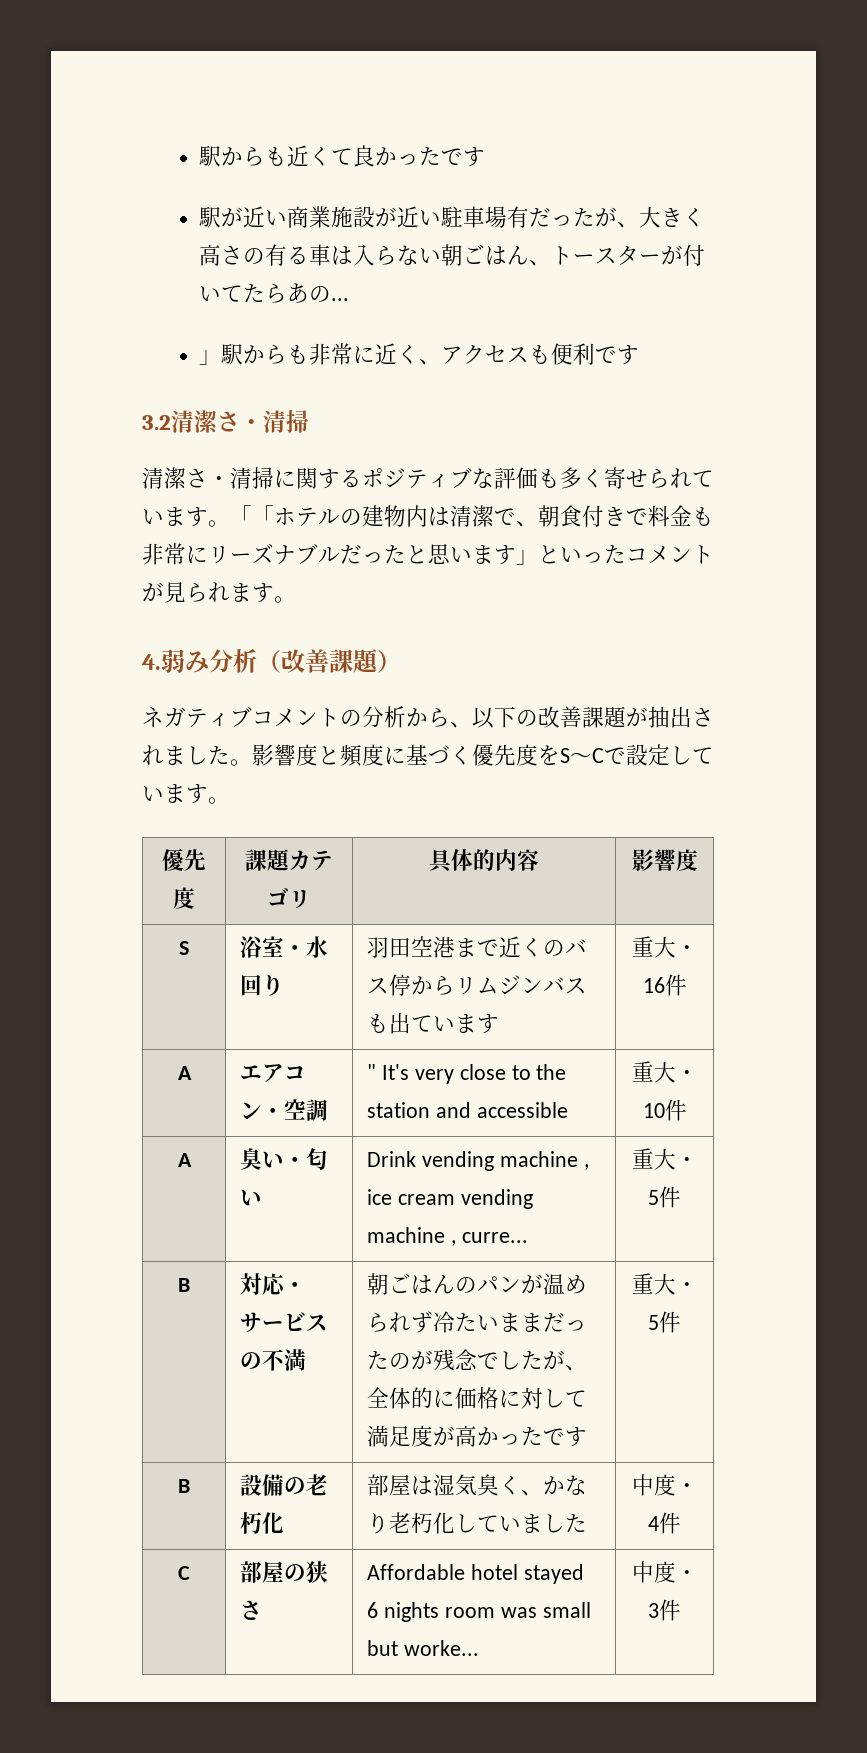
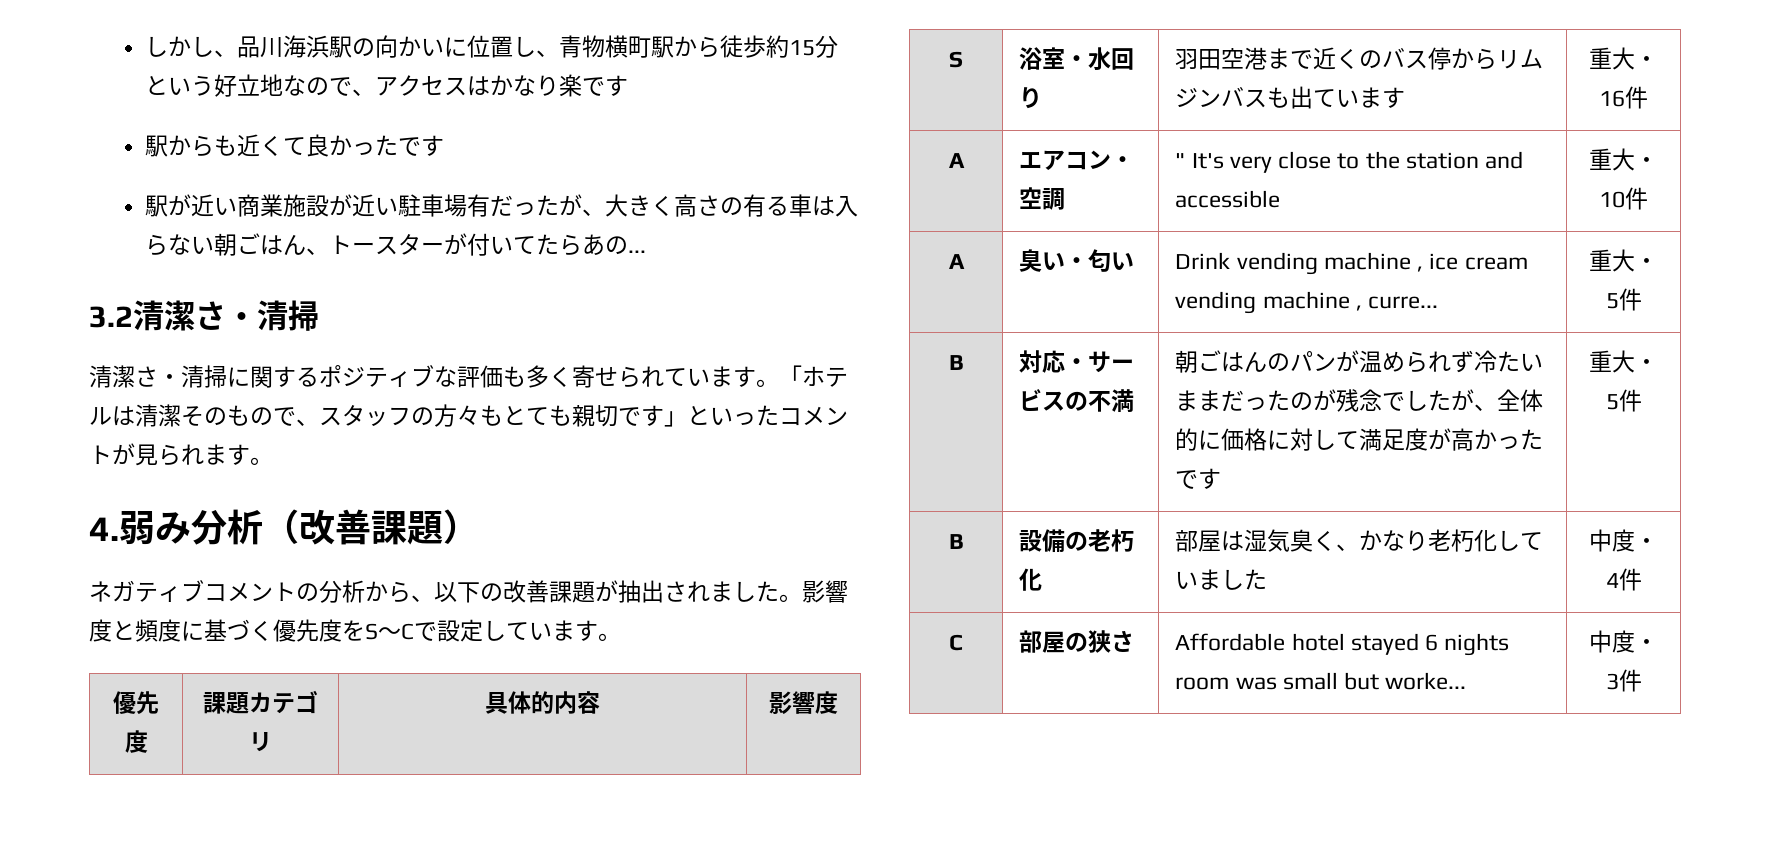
+ しかし、品川海浜駅の向かいに位置し、青物横町駅から徒歩約15分という好立地なので、アクセスはかなり楽です
- 」駅からも非常に近く、アクセスも便利です
- 「「ホテルの建物内は清潔で、朝食付きで料金も非常にリーズナブルだったと思います」といったコメントが見られます。
+ 「ホテルは清潔そのもので、スタッフの方々もとても親切です」といったコメントが見られます。

